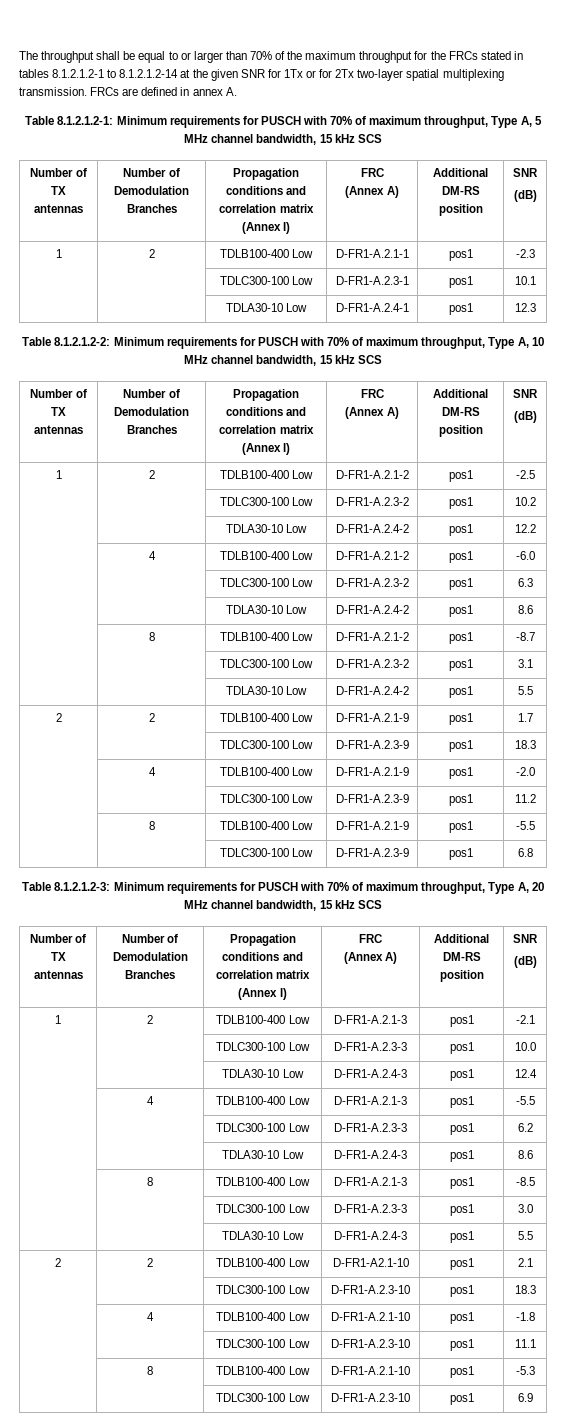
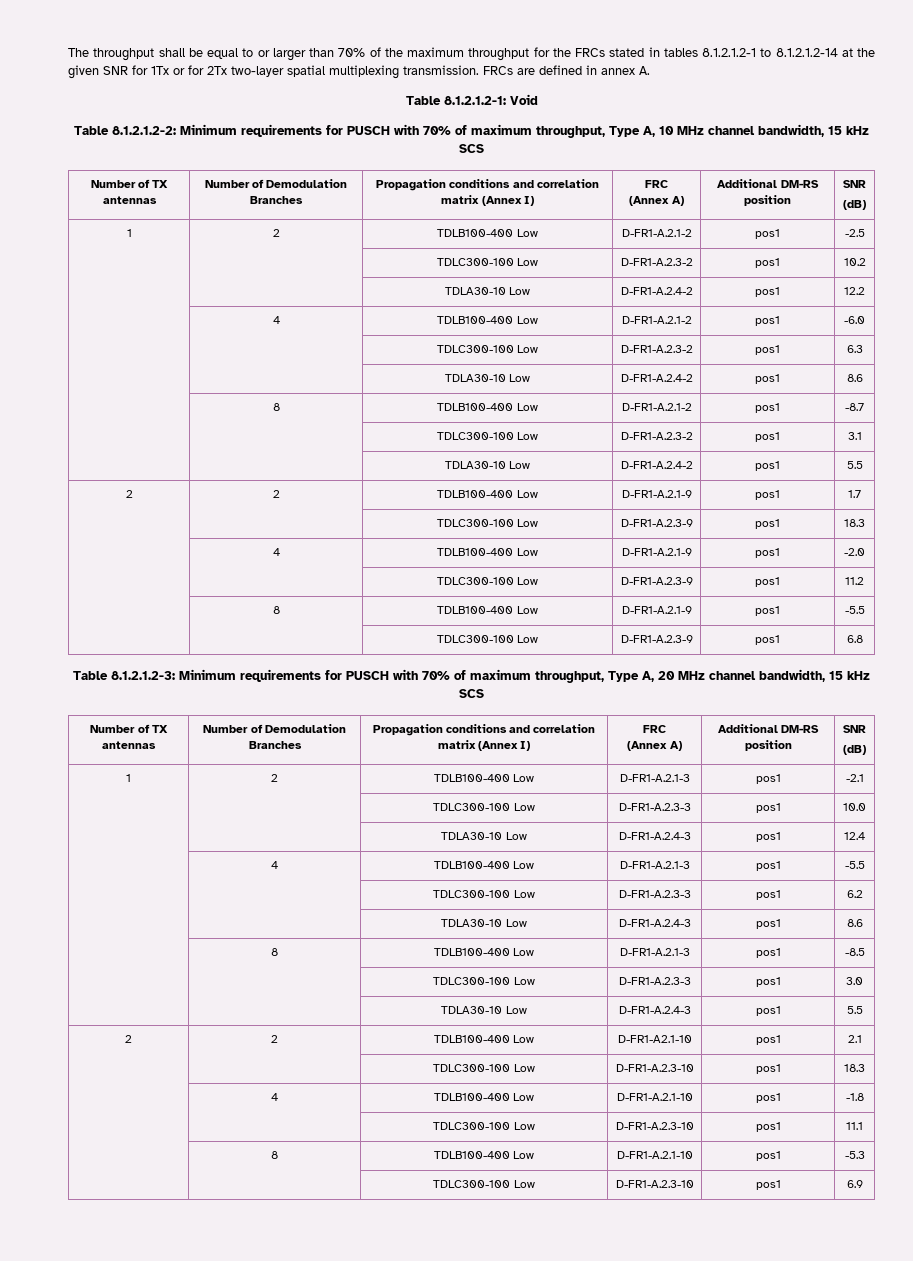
- Table 8.1.2.1.2-1: Minimum requirements for PUSCH with 70% of maximum throughput, Type A, 5 MHz channel bandwidth, 15 kHz SCS
- Number of TX antennas | Number of Demodulation Branches | Propagation conditions and correlation matrix (Annex I) | FRC
- (Annex A) | Additional DM-RS position | SNR
- (dB)
- 1 | 2 | TDLB100-400 Low | D-FR1-A.2.1-1 | pos1 | -2.3
- | | TDLC300-100 Low | D-FR1-A.2.3-1 | pos1 | 10.1
- | | TDLA30-10 Low | D-FR1-A.2.4-1 | pos1 | 12.3
+ Table 8.1.2.1.2-1: Void

